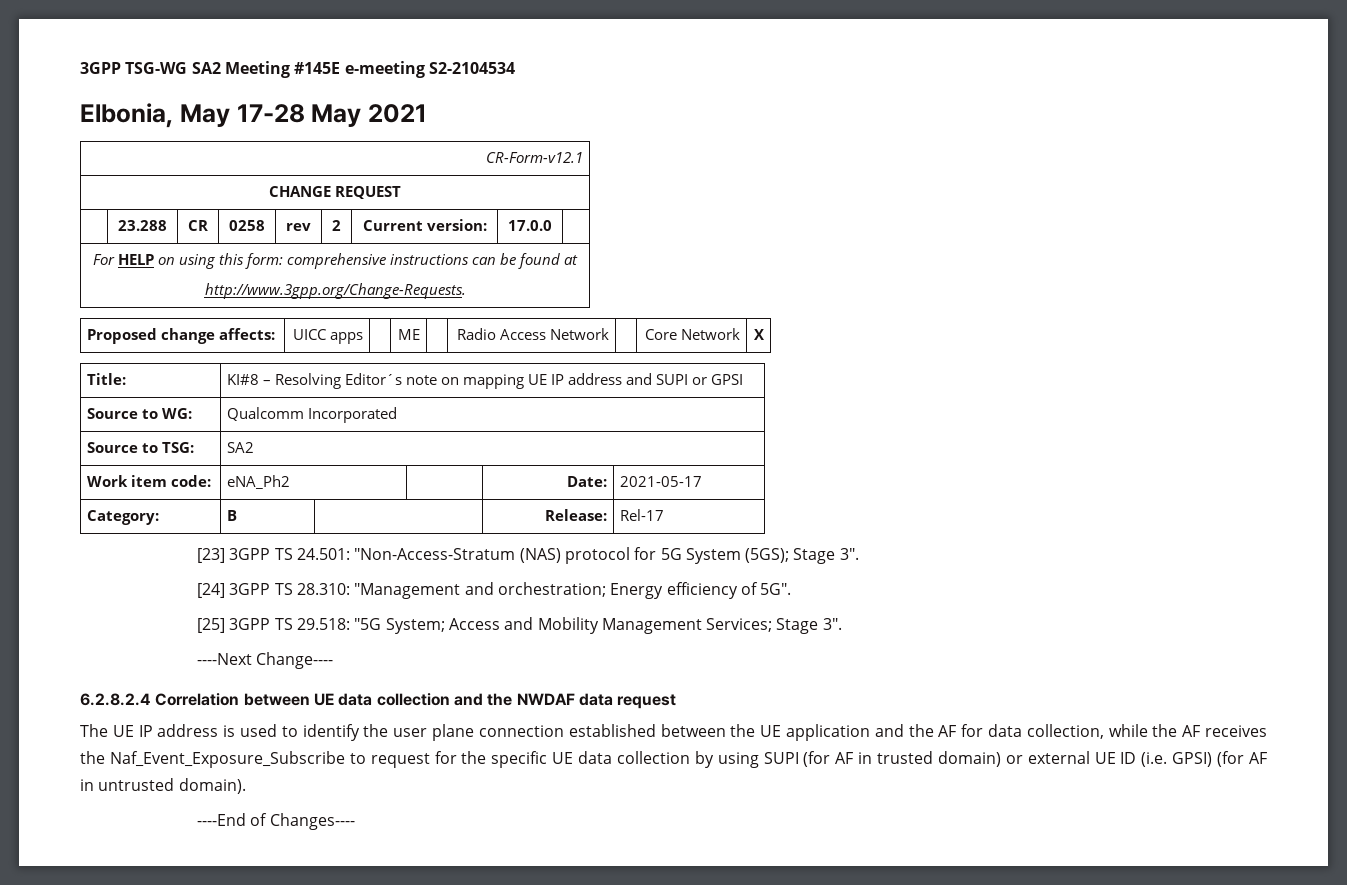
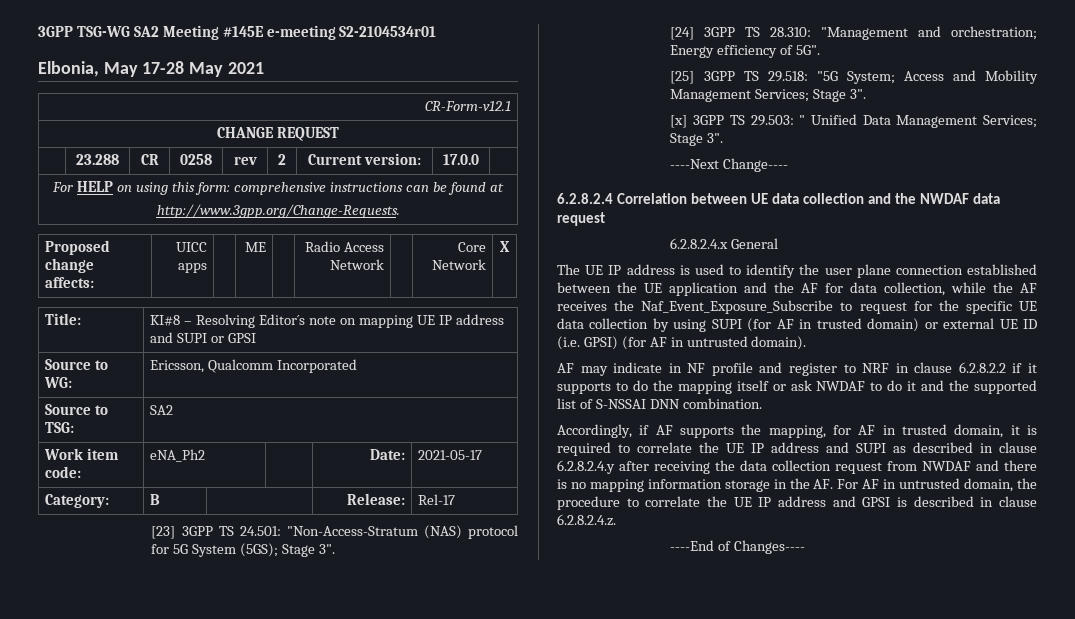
- 3GPP TSG-WG SA2 Meeting #145E e-meeting S2-2104534
+ 3GPP TSG-WG SA2 Meeting #145E e-meeting S2-2104534r01
- Source to WG: | Qualcomm Incorporated
+ Source to WG: | Ericsson, Qualcomm Incorporated
+ [x] 3GPP TS 29.503: " Unified Data Management Services; Stage 3".
+ 6.2.8.2.4.x General
+ AF may indicate in NF profile and register to NRF in clause 6.2.8.2.2 if it supports to do the mapping itself or ask NWDAF to do it and the supported list of S-NSSAI DNN combination.
+ Accordingly, if AF supports the mapping, for AF in trusted domain, it is required to correlate the UE IP address and SUPI as described in clause 6.2.8.2.4.y after receiving the data collection request from NWDAF and there is no mapping information storage in the AF. For AF in untrusted domain, the procedure to correlate the UE IP address and GPSI is described in clause 6.2.8.2.4.z.

